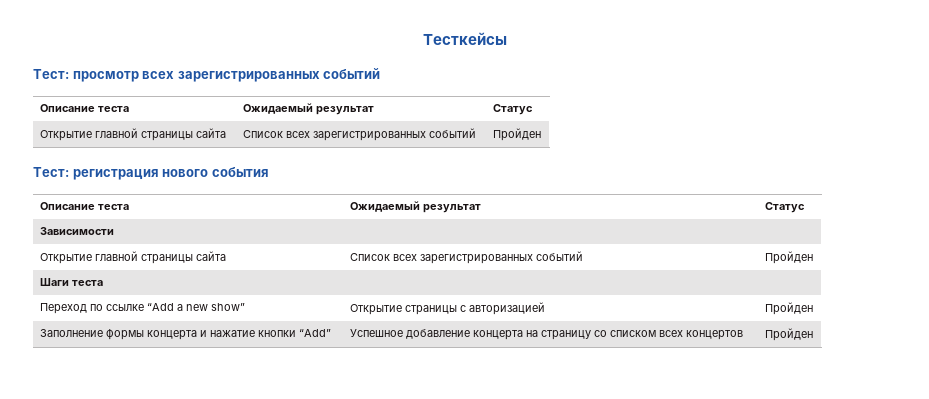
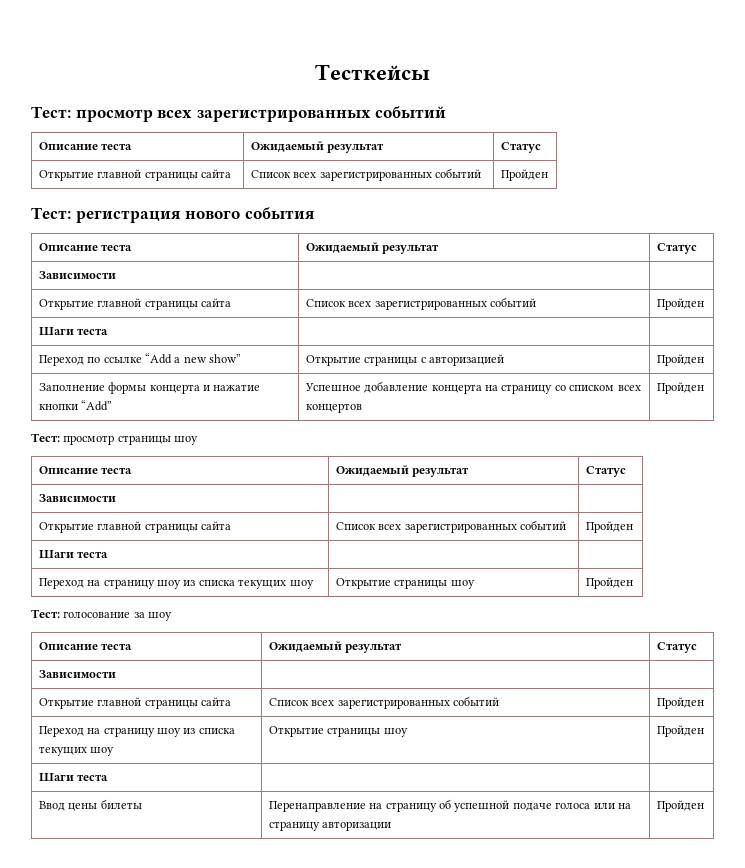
+ Тест: просмотр страницы шоу
+ Описание теста | Ожидаемый результат | Статус
+ Зависимости | |
+ Открытие главной страницы сайта | Список всех зарегистрированных событий | Пройден
+ Шаги теста | |
+ Переход на страницу шоу из списка текущих шоу | Открытие страницы шоу | Пройден
+ Тест: голосование за шоу
+ Описание теста | Ожидаемый результат | Статус
+ Зависимости | |
+ Открытие главной страницы сайта | Список всех зарегистрированных событий | Пройден
+ Переход на страницу шоу из списка текущих шоу | Открытие страницы шоу | Пройден
+ Шаги теста | |
+ Ввод цены билеты | Перенаправление на страницу об успешной подаче голоса или на страницу авторизации | Пройден

